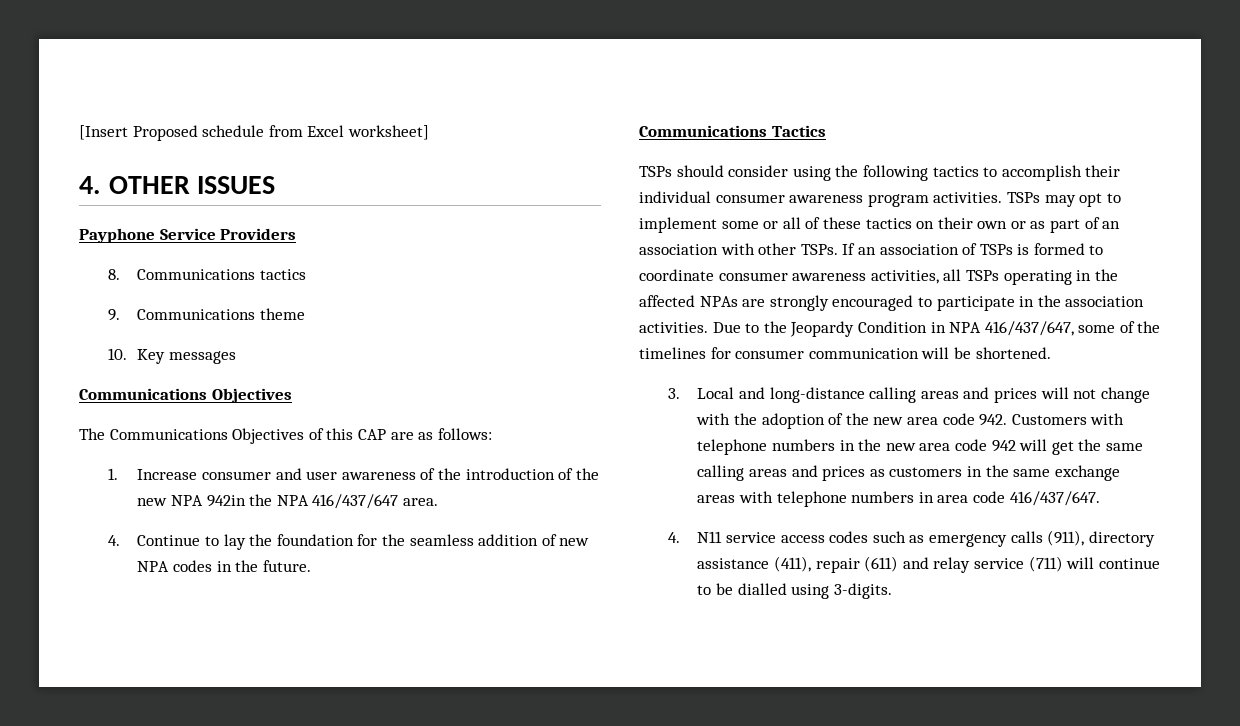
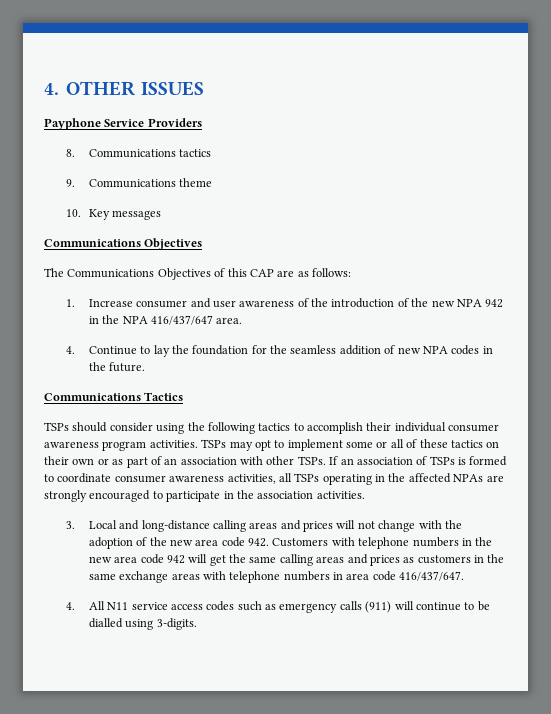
- [Insert Proposed schedule from Excel worksheet]
- 1. Increase consumer and user awareness of the introduction of the new NPA 942in the NPA 416/437/647 area.
+ 1. Increase consumer and user awareness of the introduction of the new NPA 942 in the NPA 416/437/647 area.
- Due to the Jeopardy Condition in NPA 416/437/647, some of the timelines for consumer communication will be shortened.
- 4. N11 service access codes such as emergency calls (911), directory assistance (411), repair (611) and relay service (711) will continue to be dialled using 3-digits.
+ 4. All N11 service access codes such as emergency calls (911) will continue to be dialled using 3-digits.

